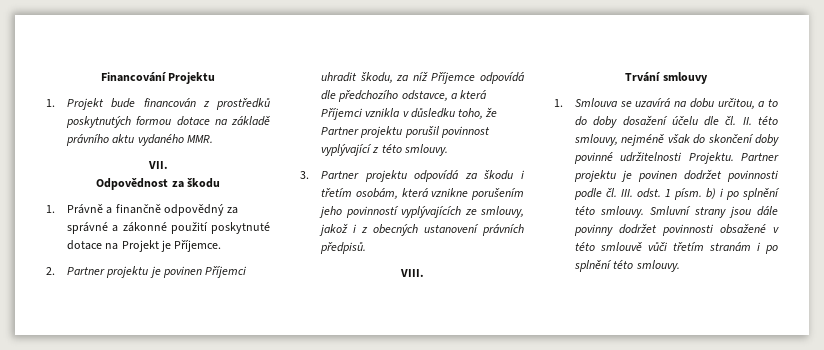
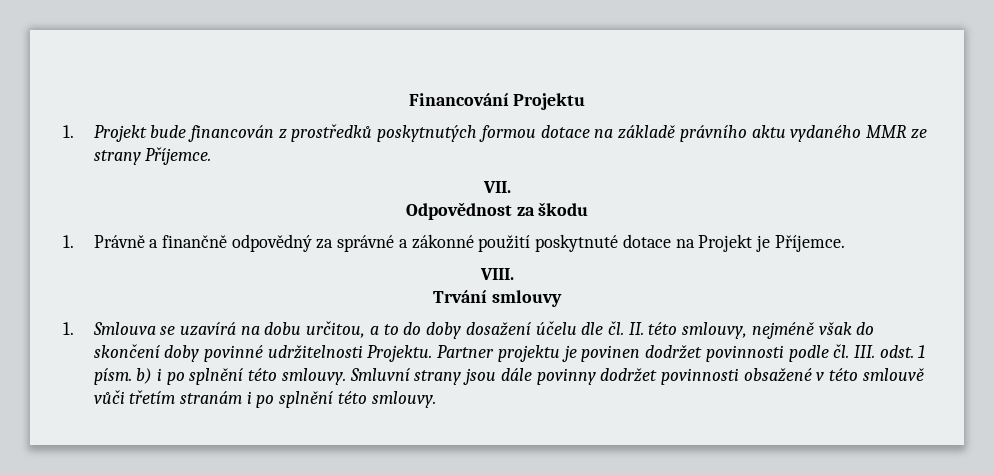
- 1. Projekt bude financován z prostředků poskytnutých formou dotace na základě právního aktu vydaného MMR.
+ 1. Projekt bude financován z prostředků poskytnutých formou dotace na základě právního aktu vydaného MMR ze strany Příjemce.
- 2. Partner projektu je povinen Příjemci uhradit škodu, za níž Příjemce odpovídá dle předchozího odstavce, a která Příjemci vznikla v důsledku toho, že Partner projektu porušil povinnost vyplývající z této smlouvy.
- 3. Partner projektu odpovídá za škodu i třetím osobám, která vznikne porušením jeho povinností vyplývajících ze smlouvy, jakož i z obecných ustanovení právních předpisů.

